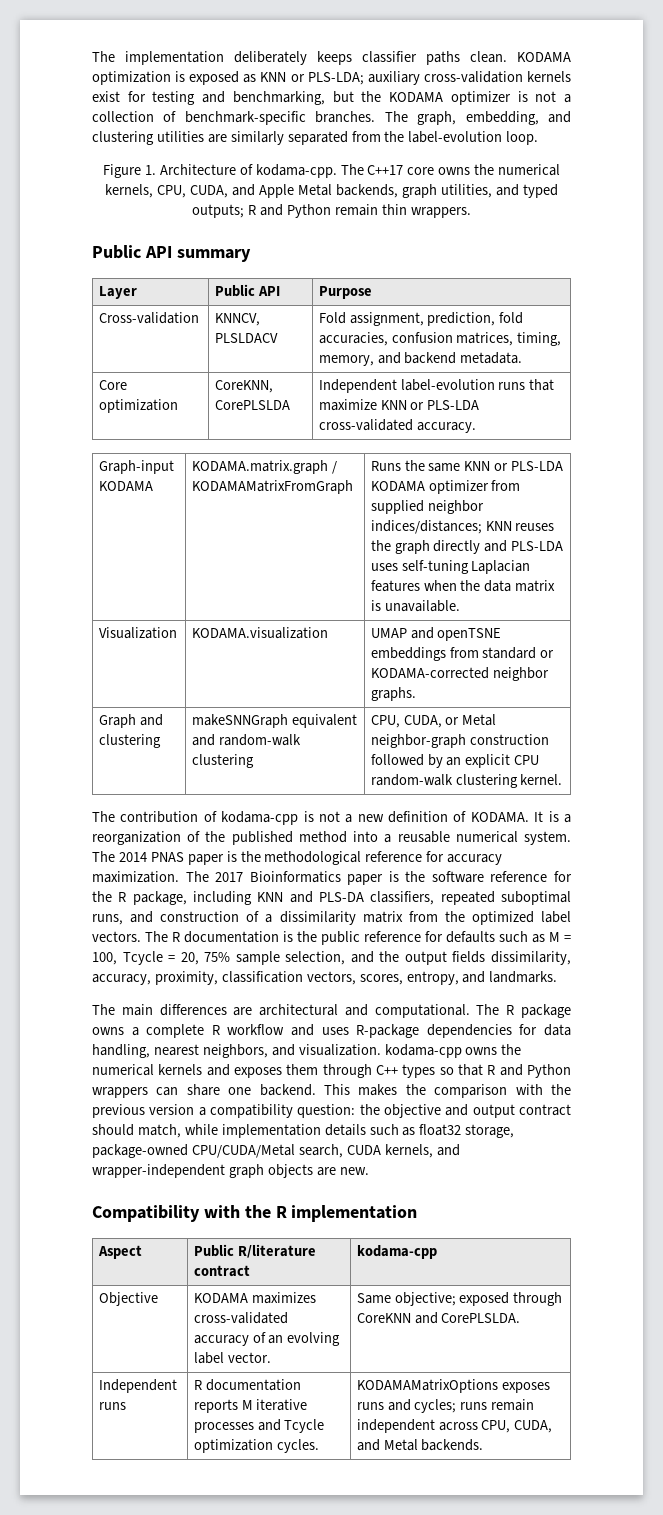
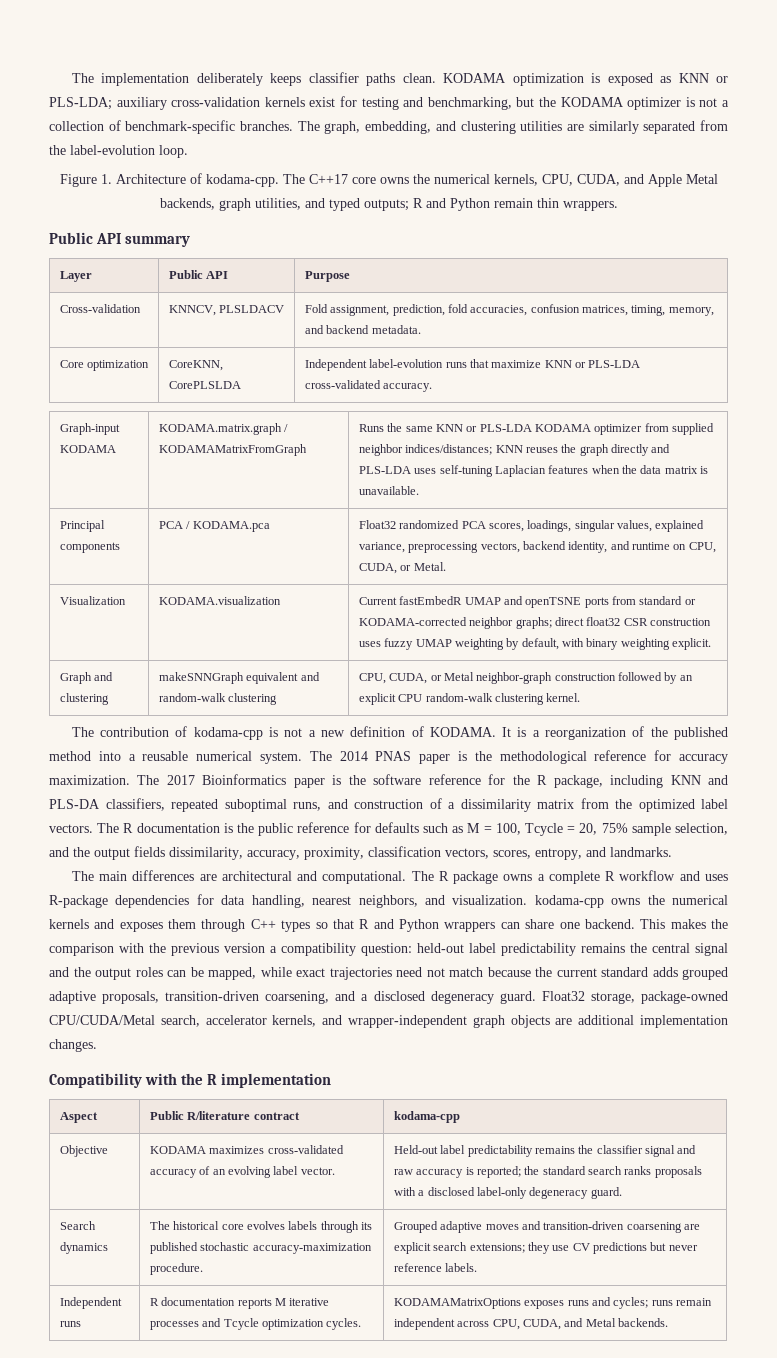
+ Principal components | PCA / KODAMA.pca | Float32 randomized PCA scores, loadings, singular values, explained variance, preprocessing vectors, backend identity, and runtime on CPU, CUDA, or Metal.
- Visualization | KODAMA.visualization | UMAP and openTSNE embeddings from standard or KODAMA-corrected neighbor graphs.
+ Visualization | KODAMA.visualization | Current fastEmbedR UMAP and openTSNE ports from standard or KODAMA-corrected neighbor graphs; direct float32 CSR construction uses fuzzy UMAP weighting by default, with binary weighting explicit.
- This makes the comparison with the previous version a compatibility question: the objective and output contract should match, while implementation details such as float32 storage, package-owned CPU/CUDA/Metal search, CUDA kernels, and wrapper-independent graph objects are new.
+ This makes the comparison with the previous version a compatibility question: held-out label predictability remains the central signal and the output roles can be mapped, while exact trajectories need not match because the current standard adds grouped adaptive proposals, transition-driven coarsening, and a disclosed degeneracy guard. Float32 storage, package-owned CPU/CUDA/Metal search, accelerator kernels, and wrapper-independent graph objects are additional implementation changes.
- Objective | KODAMA maximizes cross-validated accuracy of an evolving label vector. | Same objective; exposed through CoreKNN and CorePLSLDA.
+ Objective | KODAMA maximizes cross-validated accuracy of an evolving label vector. | Held-out label predictability remains the classifier signal and raw accuracy is reported; the standard search ranks proposals with a disclosed label-only degeneracy guard.
+ Search dynamics | The historical core evolves labels through its published stochastic accuracy-maximization procedure. | Grouped adaptive moves and transition-driven coarsening are explicit search extensions; they use CV predictions but never reference labels.

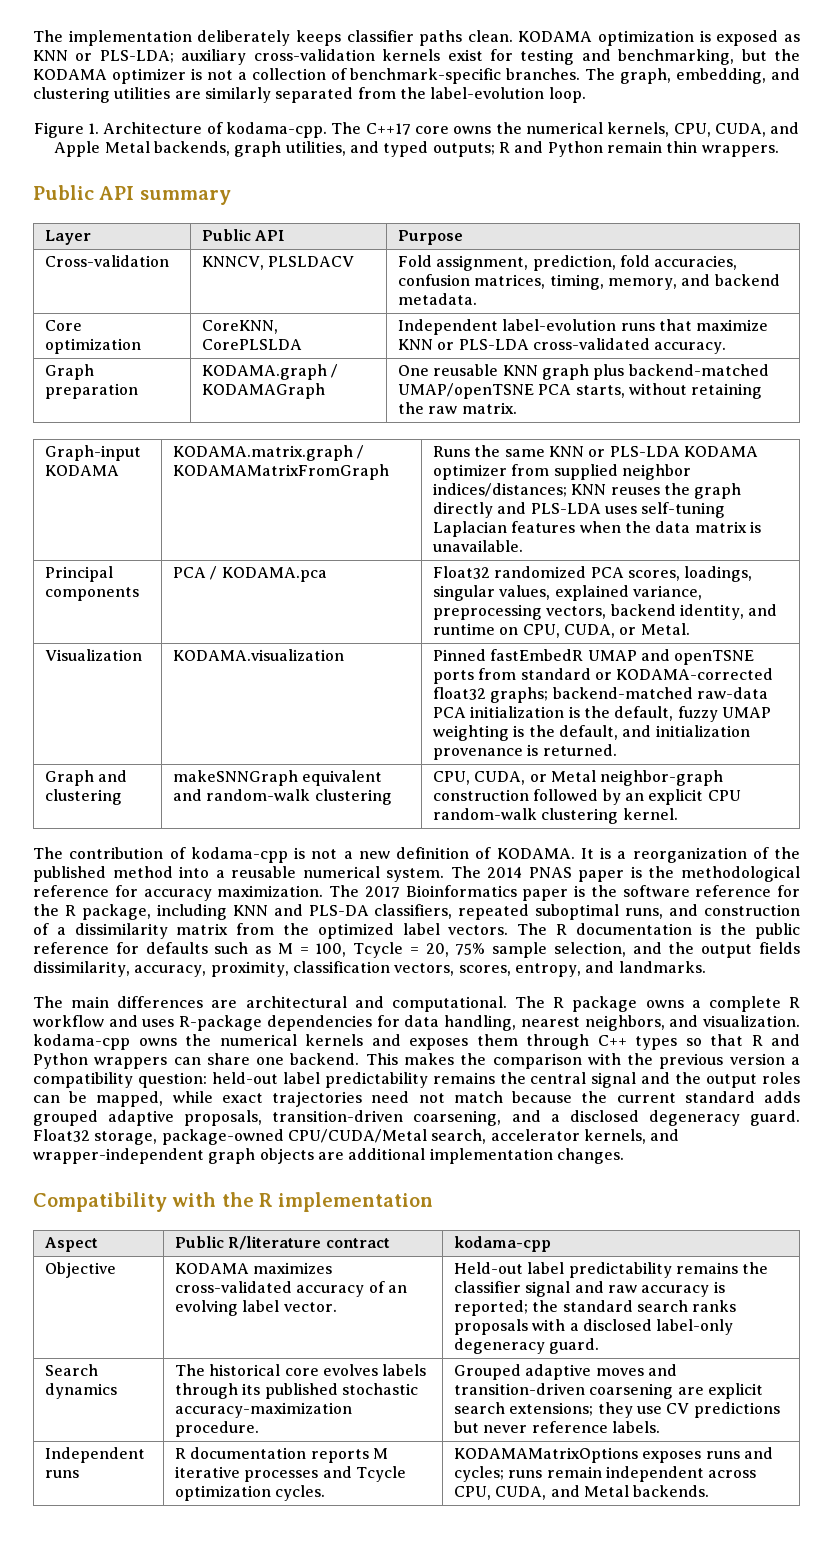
+ Graph preparation | KODAMA.graph / KODAMAGraph | One reusable KNN graph plus backend-matched UMAP/openTSNE PCA starts, without retaining the raw matrix.
- Visualization | KODAMA.visualization | Current fastEmbedR UMAP and openTSNE ports from standard or KODAMA-corrected neighbor graphs; direct float32 CSR construction uses fuzzy UMAP weighting by default, with binary weighting explicit.
+ Visualization | KODAMA.visualization | Pinned fastEmbedR UMAP and openTSNE ports from standard or KODAMA-corrected float32 graphs; backend-matched raw-data PCA initialization is the default, fuzzy UMAP weighting is the default, and initialization provenance is returned.

